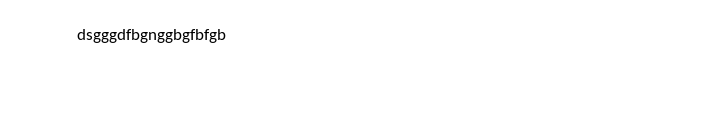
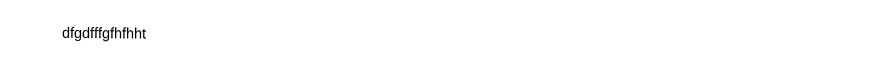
- dsgggdfbgnggbgfbfgb
+ dfgdfffgfhfhht

